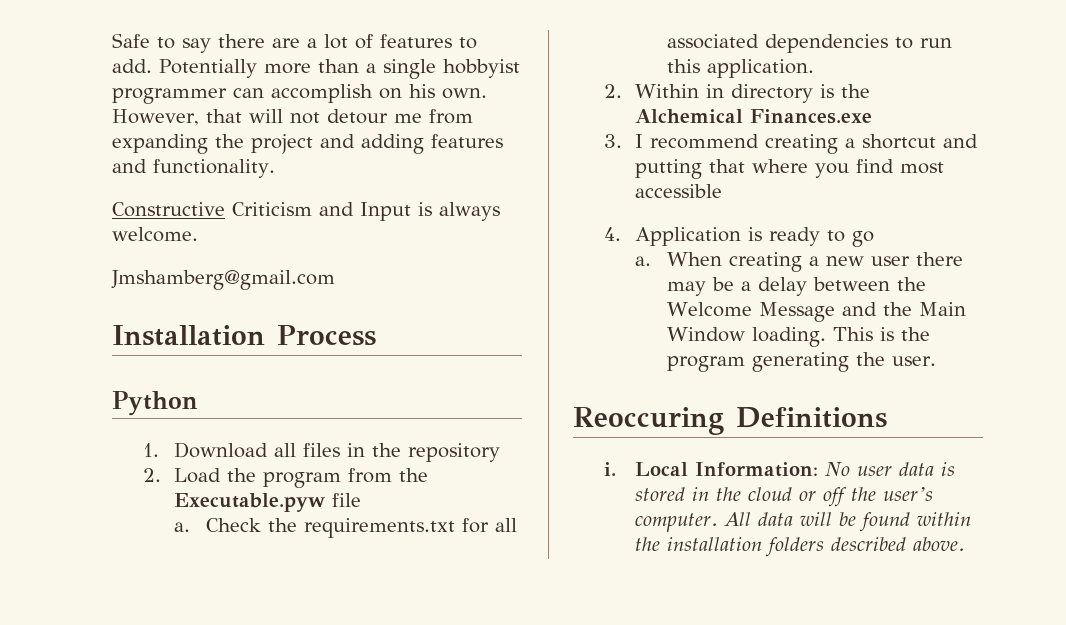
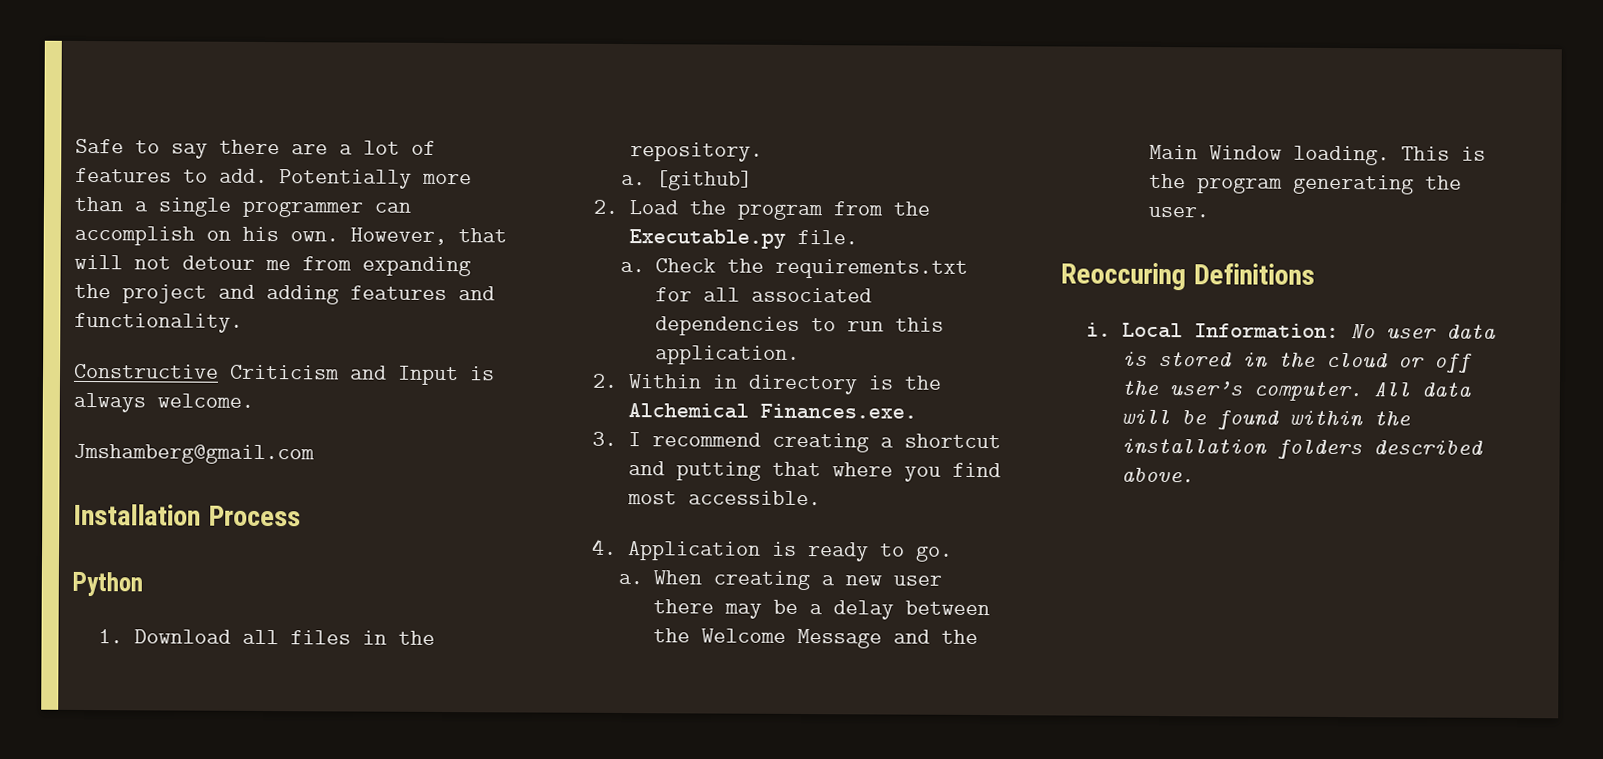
- Potentially more than a single hobbyist programmer can accomplish on his own.
+ Potentially more than a single programmer can accomplish on his own.
- 1. Download all files in the repository
+ 1. Download all files in the repository.
+ a. [github]
- 2. Load the program from the Executable.pyw file
+ 2. Load the program from the Executable.py file.
- 2. Within in directory is the Alchemical Finances.exe
+ 2. Within in directory is the Alchemical Finances.exe.
- 3. I recommend creating a shortcut and putting that where you find most accessible
+ 3. I recommend creating a shortcut and putting that where you find most accessible.
- 4. Application is ready to go
+ 4. Application is ready to go.

